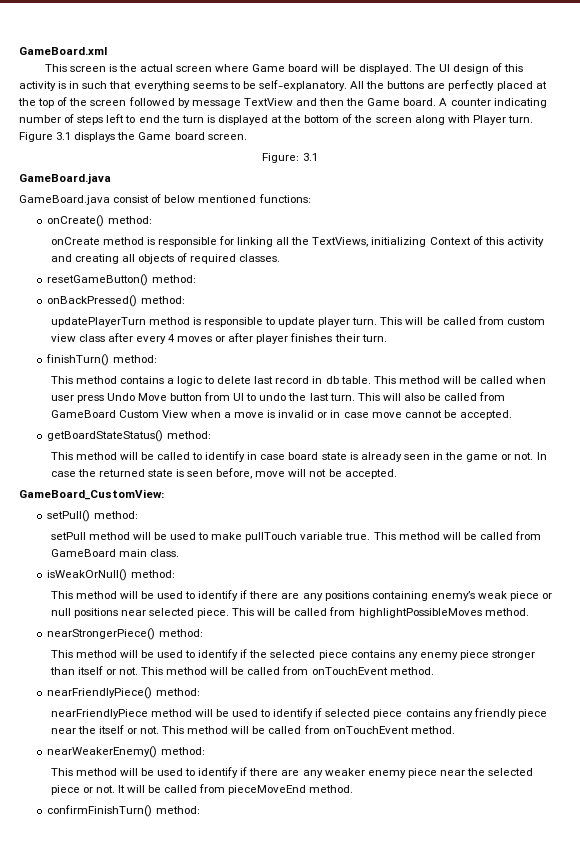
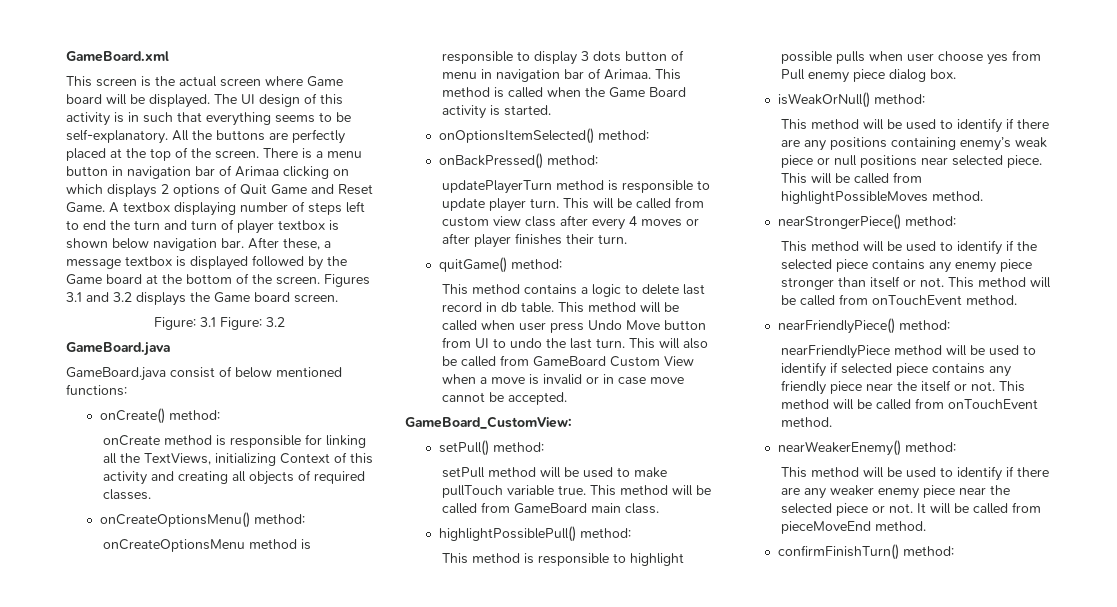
- All the buttons are perfectly placed at the top of the screen followed by message TextView and then the Game board. A counter indicating number of steps left to end the turn is displayed at the bottom of the screen along with Player turn. Figure 3.1 displays the Game board screen.
+ All the buttons are perfectly placed at the top of the screen. There is a menu button in navigation bar of Arimaa clicking on which displays 2 options of Quit Game and Reset Game. A textbox displaying number of steps left to end the turn and turn of player textbox is shown below navigation bar. After these, a message textbox is displayed followed by the Game board at the bottom of the screen. Figures 3.1 and 3.2 displays the Game board screen.
- Figure: 3.1
+ Figure: 3.1 Figure: 3.2
- resetGameButton() method:
+ onCreateOptionsMenu() method:
+ onCreateOptionsMenu method is responsible to display 3 dots button of menu in navigation bar of Arimaa. This method is called when the Game Board activity is started.
+ onOptionsItemSelected() method:
- finishTurn() method:
+ quitGame() method:
- getBoardStateStatus() method:
- This method will be called to identify in case board state is already seen in the game or not. In case the returned state is seen before, move will not be accepted.
+ highlightPossiblePull() method:
+ This method is responsible to highlight possible pulls when user choose yes from Pull enemy piece dialog box.

